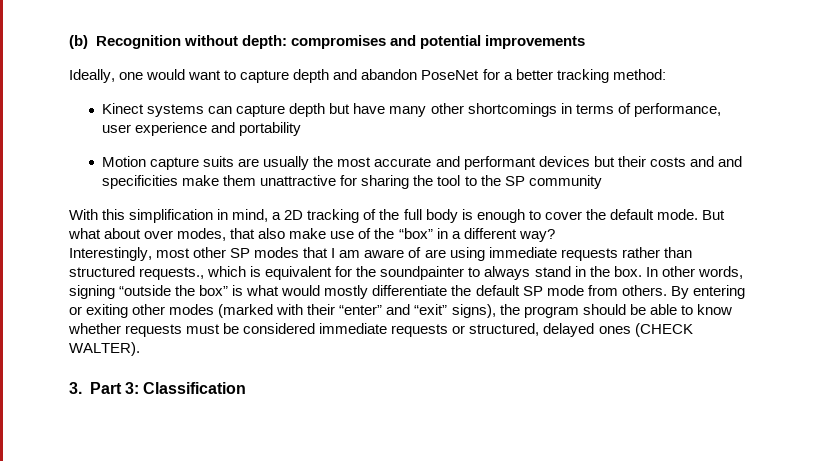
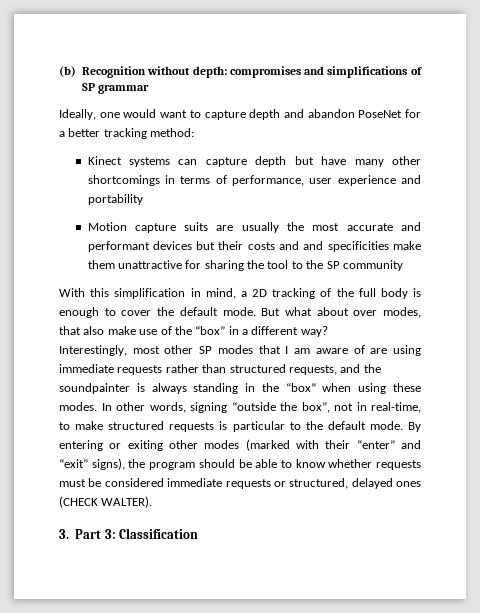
- (b) Recognition without depth: compromises and potential improvements
+ (b) Recognition without depth: compromises and simplifications of SP grammar
- Interestingly, most other SP modes that I am aware of are using immediate requests rather than structured requests., which is equivalent for the soundpainter to always stand in the box.
+ Interestingly, most other SP modes that I am aware of are using immediate requests rather than structured requests, and the soundpainter is always standing in the “box” when using these modes.
- In other words, signing “outside the box” is what would mostly differentiate the default SP mode from others.
+ In other words, signing “outside the box”, not in real-time, to make structured requests is particular to the default mode.

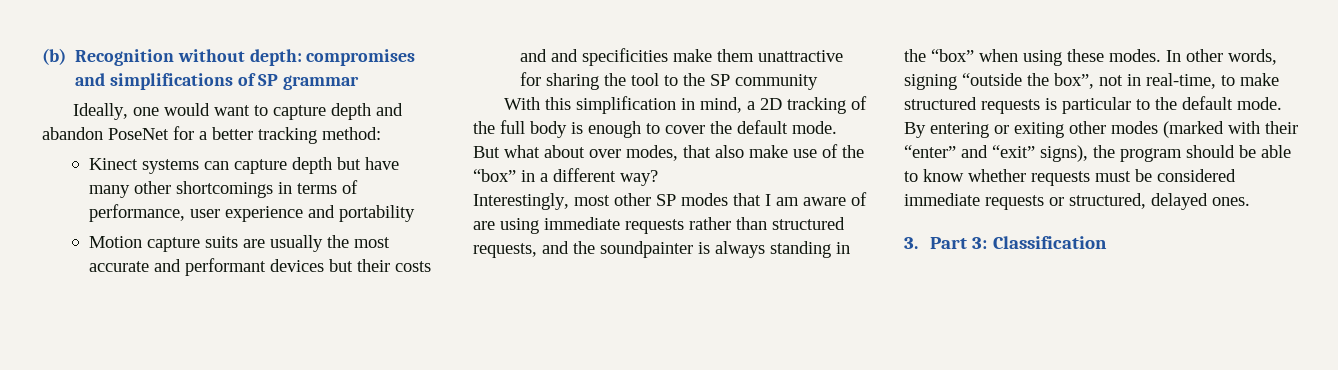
- By entering or exiting other modes (marked with their “enter” and “exit” signs), the program should be able to know whether requests must be considered immediate requests or structured, delayed ones (CHECK WALTER).
+ By entering or exiting other modes (marked with their “enter” and “exit” signs), the program should be able to know whether requests must be considered immediate requests or structured, delayed ones.

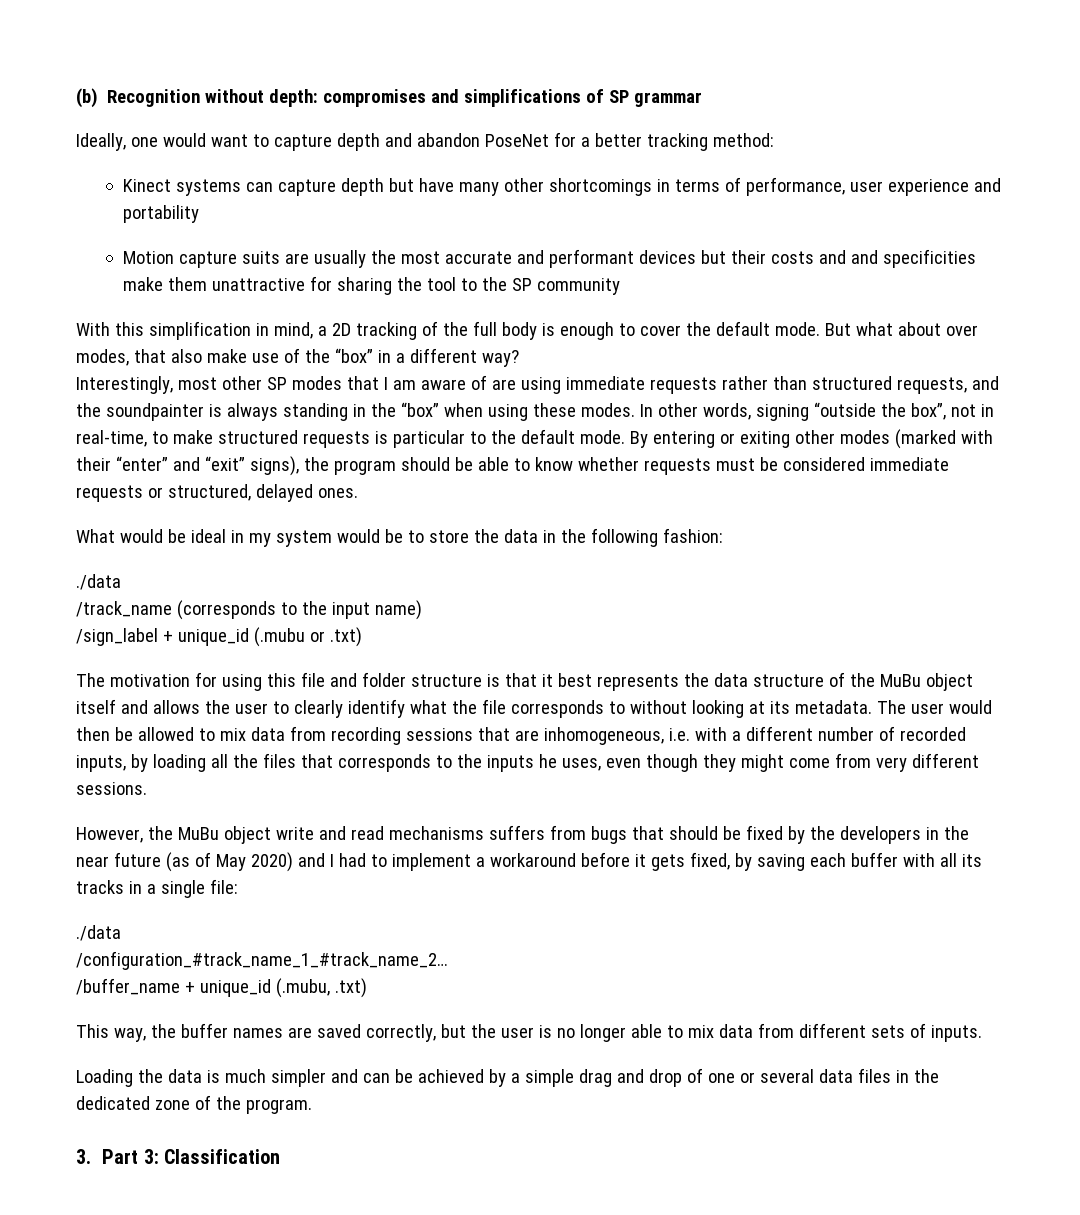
+ What would be ideal in my system would be to store the data in the following fashion:
+ ./data
+ /track_name (corresponds to the input name)
+ /sign_label + unique_id (.mubu or .txt)
+ The motivation for using this file and folder structure is that it best represents the data structure of the MuBu object itself and allows the user to clearly identify what the file corresponds to without looking at its metadata. The user would then be allowed to mix data from recording sessions that are inhomogeneous, i.e. with a different number of recorded inputs, by loading all the files that corresponds to the inputs he uses, even though they might come from very different sessions.
+ However, the MuBu object write and read mechanisms suffers from bugs that should be fixed by the developers in the near future (as of May 2020) and I had to implement a workaround before it gets fixed, by saving each buffer with all its tracks in a single file:
+ ./data
+ /configuration_#track_name_1_#track_name_2…
+ /buffer_name + unique_id (.mubu, .txt)
+ This way, the buffer names are saved correctly, but the user is no longer able to mix data from different sets of inputs.
+ Loading the data is much simpler and can be achieved by a simple drag and drop of one or several data files in the dedicated zone of the program.

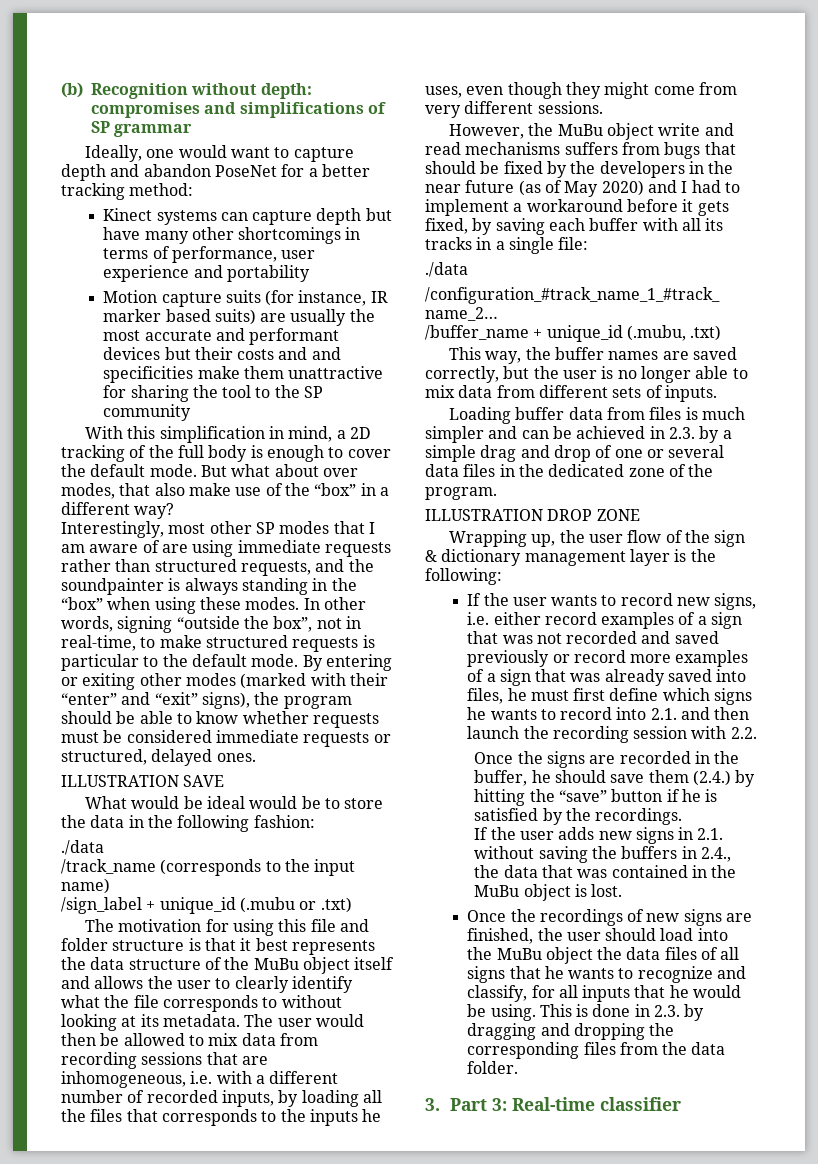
- Motion capture suits are usually the most accurate and performant devices but their costs and and specificities make them unattractive for sharing the tool to the SP community
+ Motion capture suits (for instance, IR marker based suits) are usually the most accurate and performant devices but their costs and and specificities make them unattractive for sharing the tool to the SP community
+ ILLUSTRATION SAVE
- What would be ideal in my system would be to store the data in the following fashion:
+ What would be ideal would be to store the data in the following fashion:
- Loading the data is much simpler and can be achieved by a simple drag and drop of one or several data files in the dedicated zone of the program.
+ Loading buffer data from files is much simpler and can be achieved in 2.3. by a simple drag and drop of one or several data files in the dedicated zone of the program.
+ ILLUSTRATION DROP ZONE
+ Wrapping up, the user flow of the sign & dictionary management layer is the following:
+ If the user wants to record new signs, i.e. either record examples of a sign that was not recorded and saved previously or record more examples of a sign that was already saved into files, he must first define which signs he wants to record into 2.1. and then launch the recording session with 2.2.
+ Once the signs are recorded in the buffer, he should save them (2.4.) by hitting the “save” button if he is satisfied by the recordings.
+ If the user adds new signs in 2.1. without saving the buffers in 2.4., the data that was contained in the MuBu object is lost.
+ Once the recordings of new signs are finished, the user should load into the MuBu object the data files of all signs that he wants to recognize and classify, for all inputs that he would be using. This is done in 2.3. by dragging and dropping the corresponding files from the data folder.
- 3. Part 3: Classification
+ 3. Part 3: Real-time classifier

